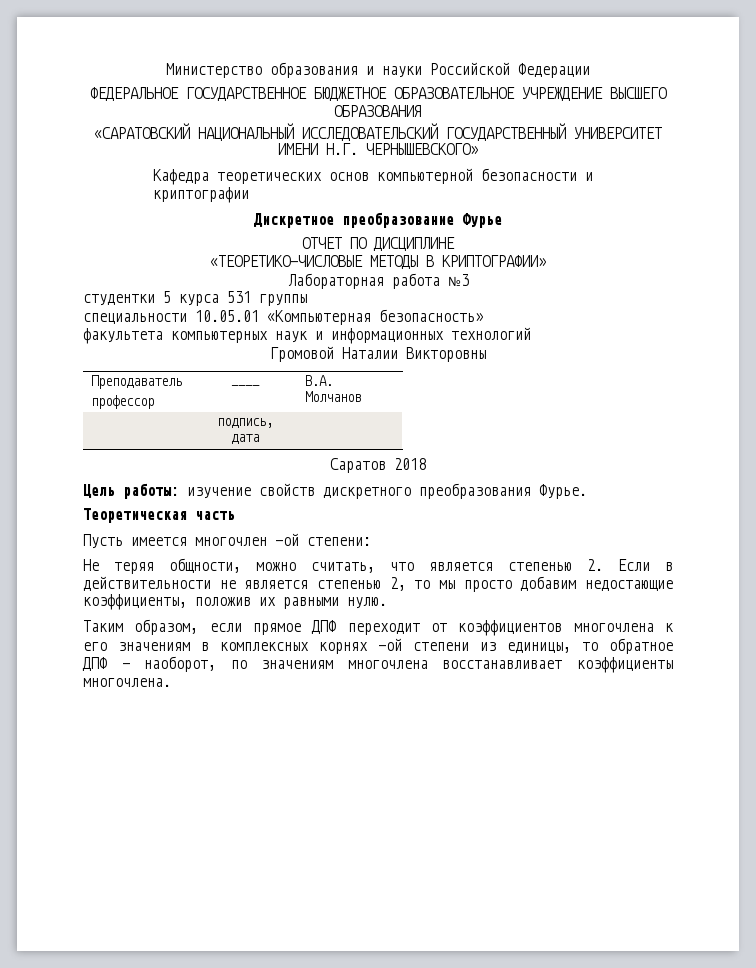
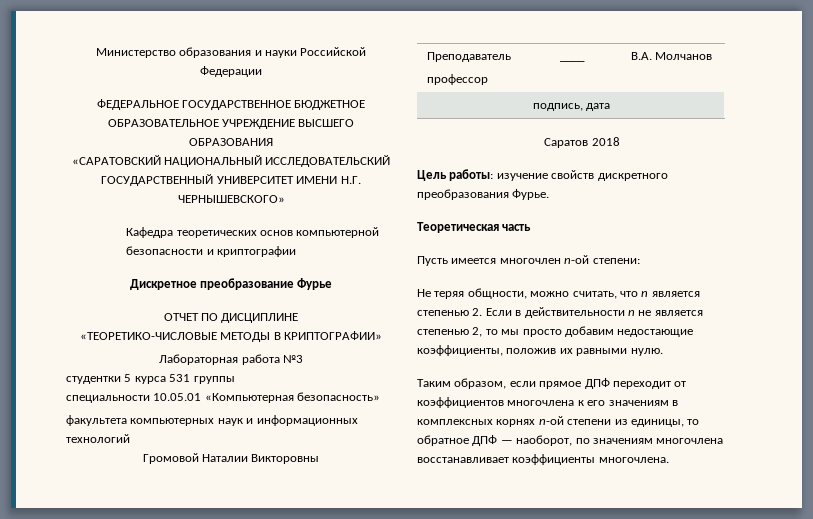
- Пусть имеется многочлен -ой степени:
+ Пусть имеется многочлен n-ой степени:
- Не теряя общности, можно считать, что является степенью 2. Если в действительности не является степенью 2, то мы просто добавим недостающие коэффициенты, положив их равными нулю.
+ Не теряя общности, можно считать, что n является степенью 2. Если в действительности n не является степенью 2, то мы просто добавим недостающие коэффициенты, положив их равными нулю.
- Таким образом, если прямое ДПФ переходит от коэффициентов многочлена к его значениям в комплексных корнях -ой степени из единицы, то обратное ДПФ — наоборот, по значениям многочлена восстанавливает коэффициенты многочлена.
+ Таким образом, если прямое ДПФ переходит от коэффициентов многочлена к его значениям в комплексных корнях n-ой степени из единицы, то обратное ДПФ — наоборот, по значениям многочлена восстанавливает коэффициенты многочлена.

